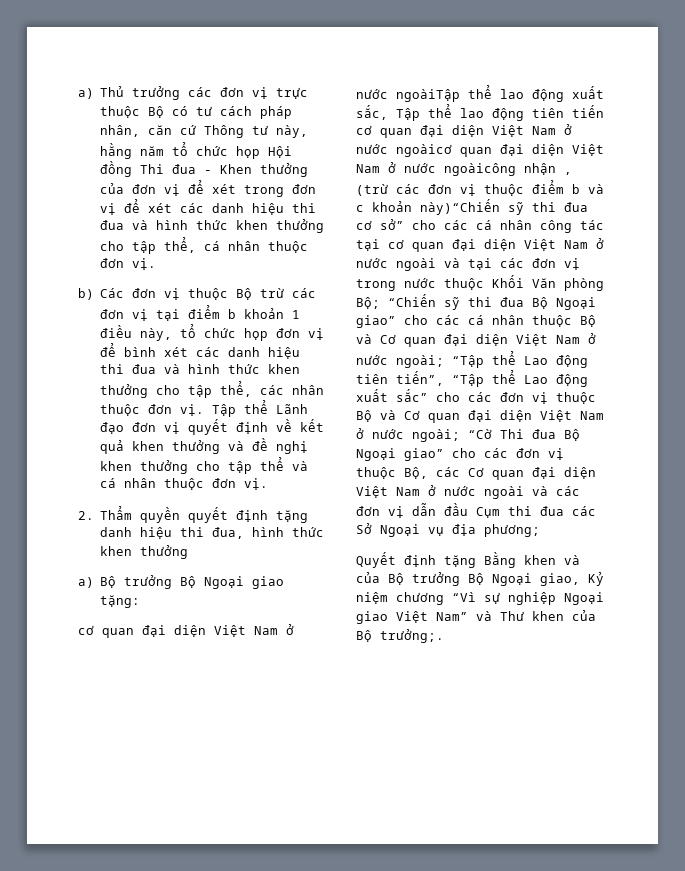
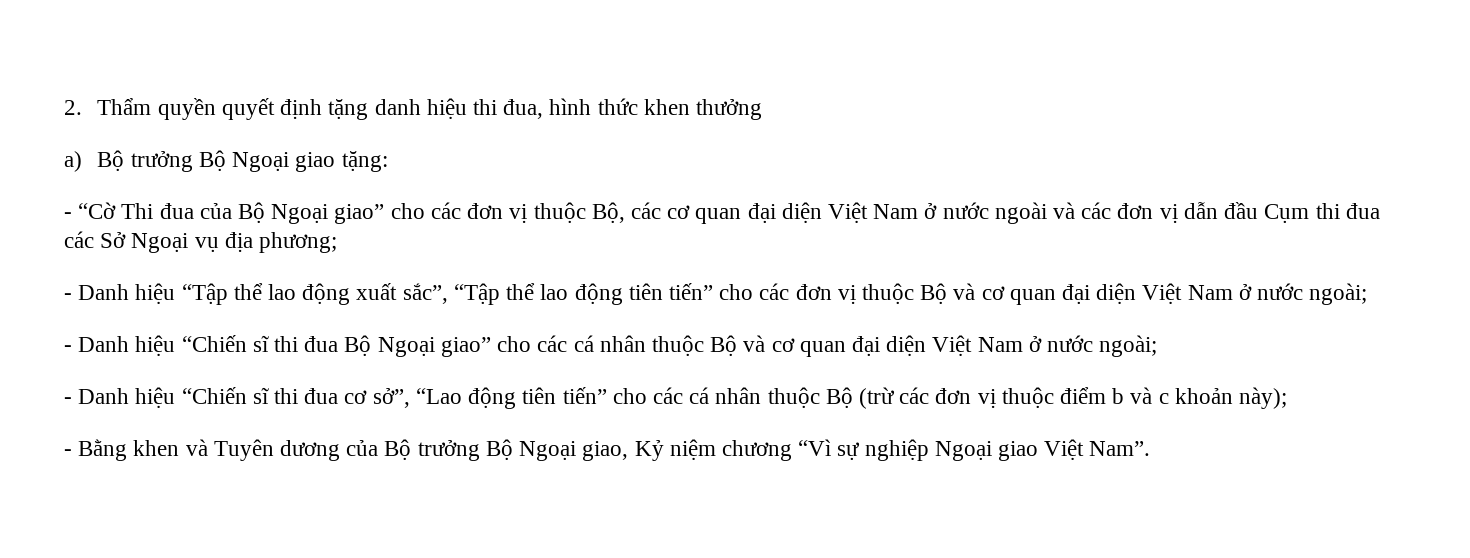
- a) Thủ trưởng các đơn vị trực thuộc Bộ có tư cách pháp nhân, căn cứ Thông tư này, hằng năm tổ chức họp Hội đồng Thi đua - Khen thưởng của đơn vị để xét trong đơn vị để xét các danh hiệu thi đua và hình thức khen thưởng cho tập thể, cá nhân thuộc đơn vị.
- b) Các đơn vị thuộc Bộ trừ các đơn vị tại điểm b khoản 1 điều này, tổ chức họp đơn vị để bình xét các danh hiệu thi đua và hình thức khen thưởng cho tập thể, các nhân thuộc đơn vị. Tập thể Lãnh đạo đơn vị quyết định về kết quả khen thưởng và đề nghị khen thưởng cho tập thể và cá nhân thuộc đơn vị.
- cơ quan đại diện Việt Nam ở nước ngoàiTập thể lao động xuất sắc, Tập thể lao động tiên tiến cơ quan đại diện Việt Nam ở nước ngoàicơ quan đại diện Việt Nam ở nước ngoàicông nhận , (trừ các đơn vị thuộc điểm b và c khoản này)“Chiến sỹ thi đua cơ sở” cho các cá nhân công tác tại cơ quan đại diện Việt Nam ở nước ngoài và tại các đơn vị trong nước thuộc Khối Văn phòng Bộ; “Chiến sỹ thi đua Bộ Ngoại giao” cho các cá nhân thuộc Bộ và Cơ quan đại diện Việt Nam ở nước ngoài; “Tập thể Lao động tiên tiến”, “Tập thể Lao động xuất sắc” cho các đơn vị thuộc Bộ và Cơ quan đại diện Việt Nam ở nước ngoài; “Cờ Thi đua Bộ Ngoại giao” cho các đơn vị thuộc Bộ, các Cơ quan đại diện Việt Nam ở nước ngoài và các đơn vị dẫn đầu Cụm thi đua các Sở Ngoại vụ địa phương;
+ - “Cờ Thi đua của Bộ Ngoại giao” cho các đơn vị thuộc Bộ, các cơ quan đại diện Việt Nam ở nước ngoài và các đơn vị dẫn đầu Cụm thi đua các Sở Ngoại vụ địa phương;
- Quyết định tặng Bằng khen và của Bộ trưởng Bộ Ngoại giao, Kỷ niệm chương “Vì sự nghiệp Ngoại giao Việt Nam” và Thư khen của Bộ trưởng;.
+ - Danh hiệu “Tập thể lao động xuất sắc”, “Tập thể lao động tiên tiến” cho các đơn vị thuộc Bộ và cơ quan đại diện Việt Nam ở nước ngoài;
+ - Danh hiệu “Chiến sĩ thi đua Bộ Ngoại giao” cho các cá nhân thuộc Bộ và cơ quan đại diện Việt Nam ở nước ngoài;
+ - Danh hiệu “Chiến sĩ thi đua cơ sở”, “Lao động tiên tiến” cho các cá nhân thuộc Bộ (trừ các đơn vị thuộc điểm b và c khoản này);
+ - Bằng khen và Tuyên dương của Bộ trưởng Bộ Ngoại giao, Kỷ niệm chương “Vì sự nghiệp Ngoại giao Việt Nam”.

